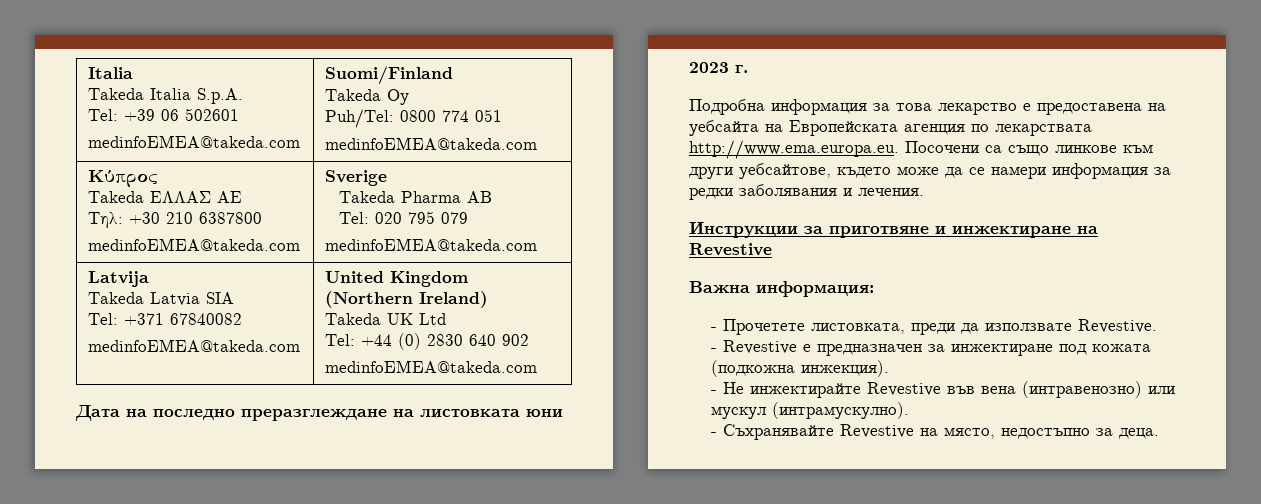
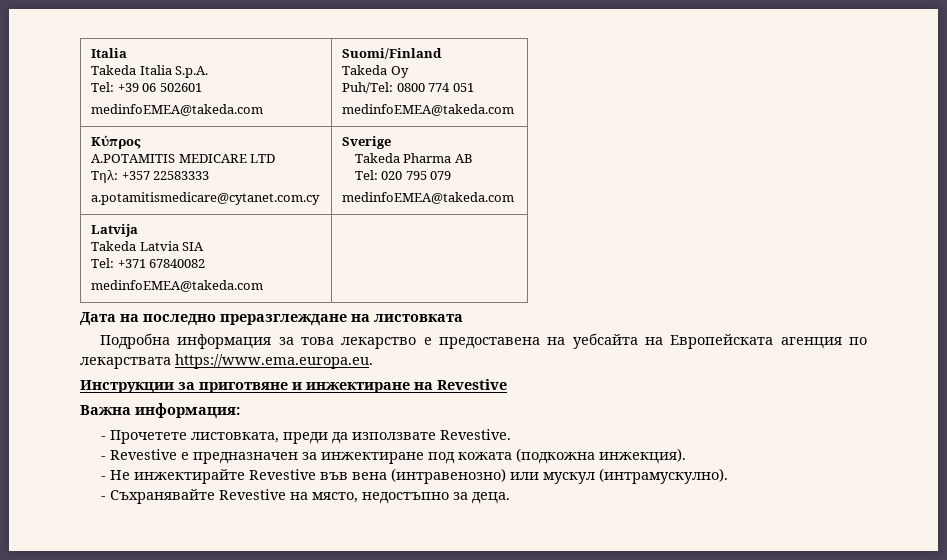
  Κύπρος
- Τakeda ΕΛΛΑΣ ΑΕ
- Τηλ: +30 210 6387800
- medinfoEMEA@takeda.com | Sverige
+ A.POTAMITIS MEDICARE LTD
+ Τηλ: +357 22583333
+ a.potamitismedicare@cytanet.com.cy | Sverige
  Latvija
  Takeda Latvia SIA
  Tel: +371 67840082
- medinfoEMEA@takeda.com | United Kingdom (Northern Ireland)
- Takeda UK Ltd
- Tel: +44 (0) 2830 640 902
- medinfoEMEA@takeda.com
+ medinfoEMEA@takeda.com |
- Дата на последно преразглеждане на листовката юни 2023 г.
+ Дата на последно преразглеждане на листовката
- Подробна информация за това лекарствo е предоставена на уебсайта на Европейската агенция по лекарствата http://www.ema.europa.eu. Посочени са също линкове към други уебсайтове, където може да се намери информация за редки заболявания и лечения.
+ Подробна информация за това лекарствo е предоставена на уебсайта на Европейската агенция по лекарствата https://www.ema.europa.eu.

